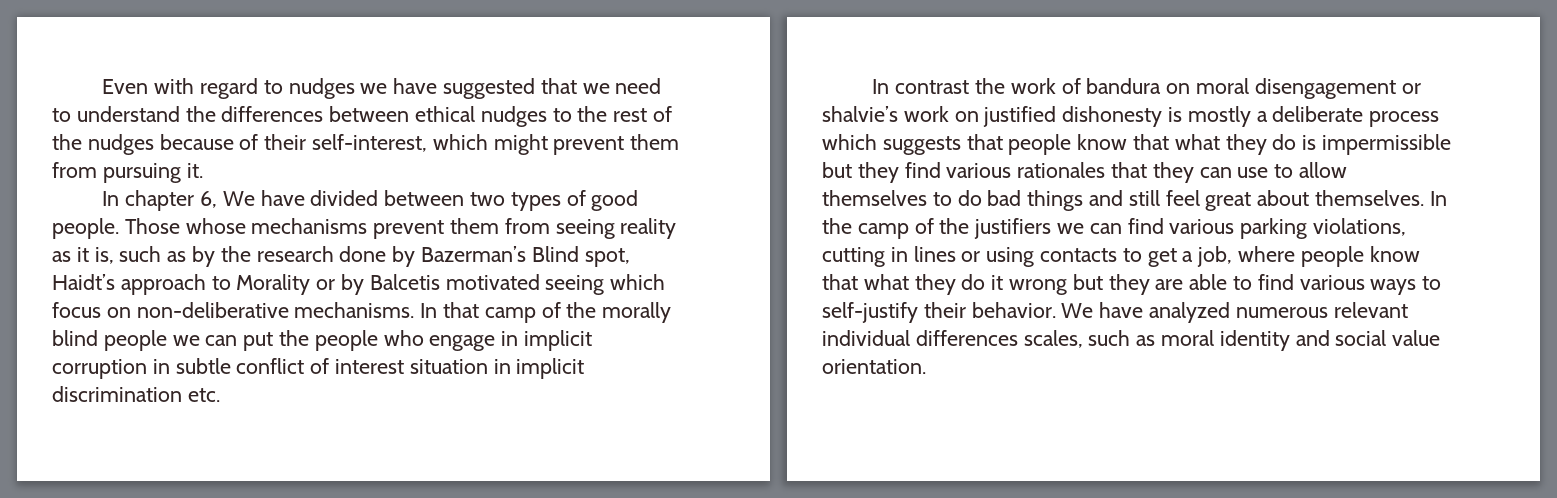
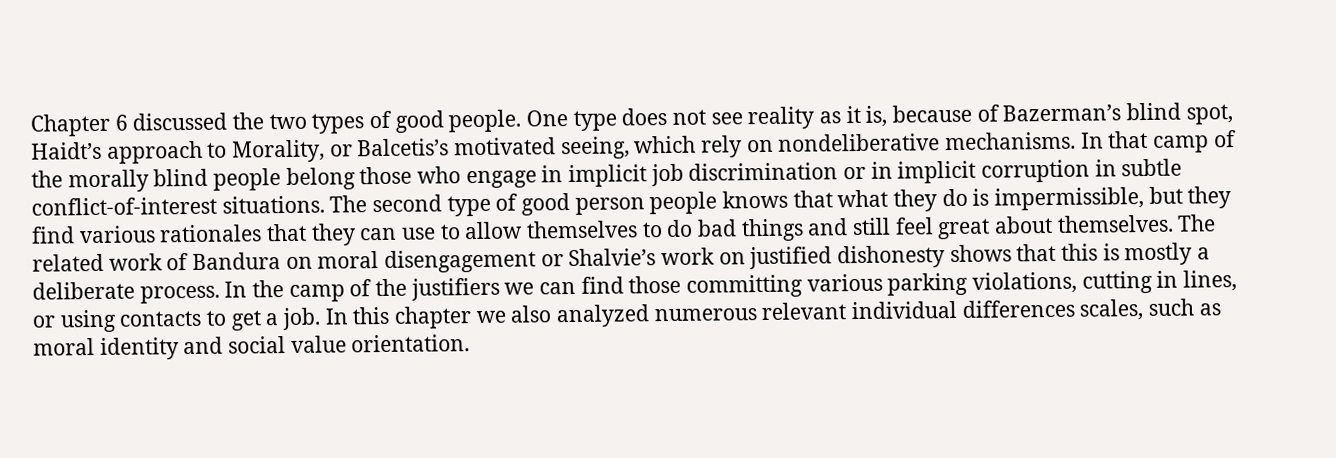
- Even with regard to nudges we have suggested that we need to understand the differences between ethical nudges to the rest of the nudges because of their self-interest, which might prevent them from pursuing it.
- In chapter 6, We have divided between two types of good people.
+ Chapter 6 discussed the two types of good people.
- Those whose mechanisms prevent them from seeing reality as it is, such as by the research done by Bazerman’s Blind spot, Haidt’s approach to Morality or by Balcetis motivated seeing which focus on non-deliberative mechanisms.
+ One type does not see reality as it is, because of Bazerman’s blind spot, Haidt’s approach to Morality, or Balcetis’s motivated seeing, which rely on nondeliberative mechanisms.
- In that camp of the morally blind people we can put the people who engage in implicit corruption in subtle conflict of interest situation in implicit discrimination etc.
- In contrast the work of bandura on moral disengagement or shalvie’s work on justified dishonesty is mostly a deliberate process which suggests that people know that what they do is impermissible but they find various rationales that they can use to allow themselves to do bad things and still feel great about themselves.
+ In that camp of the morally blind people belong those who engage in implicit job discrimination or in implicit corruption in subtle conflict-of-interest situations. The second type of good person people knows that what they do is impermissible, but they find various rationales that they can use to allow themselves to do bad things and still feel great about themselves.
+ The related work of Bandura on moral disengagement or Shalvie’s work on justified dishonesty shows that this is mostly a deliberate process.
- In the camp of the justifiers we can find various parking violations, cutting in lines or using contacts to get a job, where people know that what they do it wrong but they are able to find various ways to self-justify their behavior. We have analyzed numerous relevant individual differences scales, such as moral identity and social value orientation.
+ In the camp of the justifiers we can find those committing various parking violations, cutting in lines, or using contacts to get a job. In this chapter we also analyzed numerous relevant individual differences scales, such as moral identity and social value orientation.

